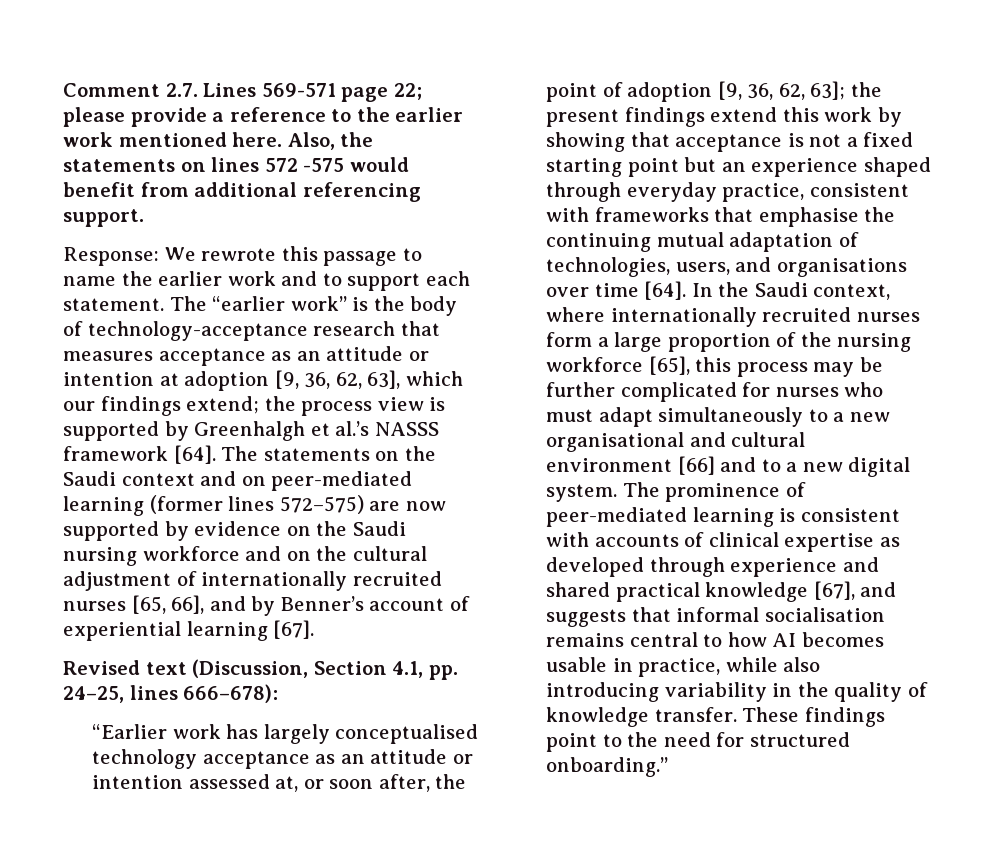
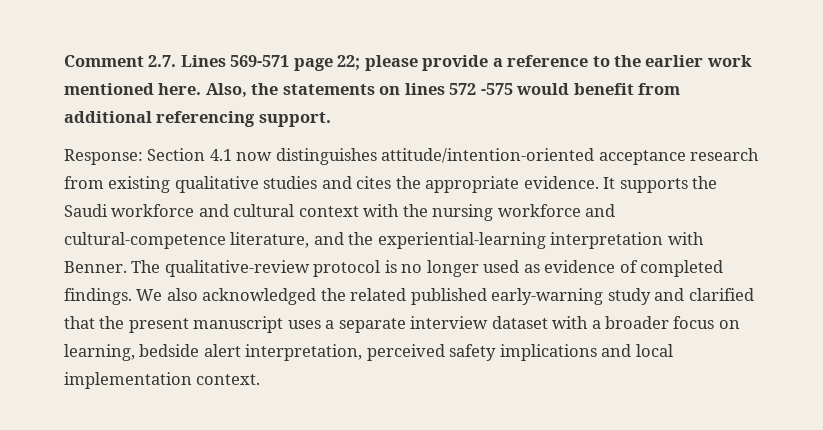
- Response: We rewrote this passage to name the earlier work and to support each statement. The “earlier work” is the body of technology-acceptance research that measures acceptance as an attitude or intention at adoption [9, 36, 62, 63], which our findings extend; the process view is supported by Greenhalgh et al.’s NASSS framework [64]. The statements on the Saudi context and on peer-mediated learning (former lines 572–575) are now supported by evidence on the Saudi nursing workforce and on the cultural adjustment of internationally recruited nurses [65, 66], and by Benner’s account of experiential learning [67].
- Revised text (Discussion, Section 4.1, pp. 24–25, lines 666–678):
- “Earlier work has largely conceptualised technology acceptance as an attitude or intention assessed at, or soon after, the point of adoption [9, 36, 62, 63]; the present findings extend this work by showing that acceptance is not a fixed starting point but an experience shaped through everyday practice, consistent with frameworks that emphasise the continuing mutual adaptation of technologies, users, and organisations over time [64]. In the Saudi context, where internationally recruited nurses form a large proportion of the nursing workforce [65], this process may be further complicated for nurses who must adapt simultaneously to a new organisational and cultural environment [66] and to a new digital system. The prominence of peer-mediated learning is consistent with accounts of clinical expertise as developed through experience and shared practical knowledge [67], and suggests that informal socialisation remains central to how AI becomes usable in practice, while also introducing variability in the quality of knowledge transfer. These findings point to the need for structured onboarding.”
+ Response: Section 4.1 now distinguishes attitude/intention-oriented acceptance research from existing qualitative studies and cites the appropriate evidence. It supports the Saudi workforce and cultural context with the nursing workforce and cultural-competence literature, and the experiential-learning interpretation with Benner. The qualitative-review protocol is no longer used as evidence of completed findings. We also acknowledged the related published early-warning study and clarified that the present manuscript uses a separate interview dataset with a broader focus on learning, bedside alert interpretation, perceived safety implications and local implementation context.

